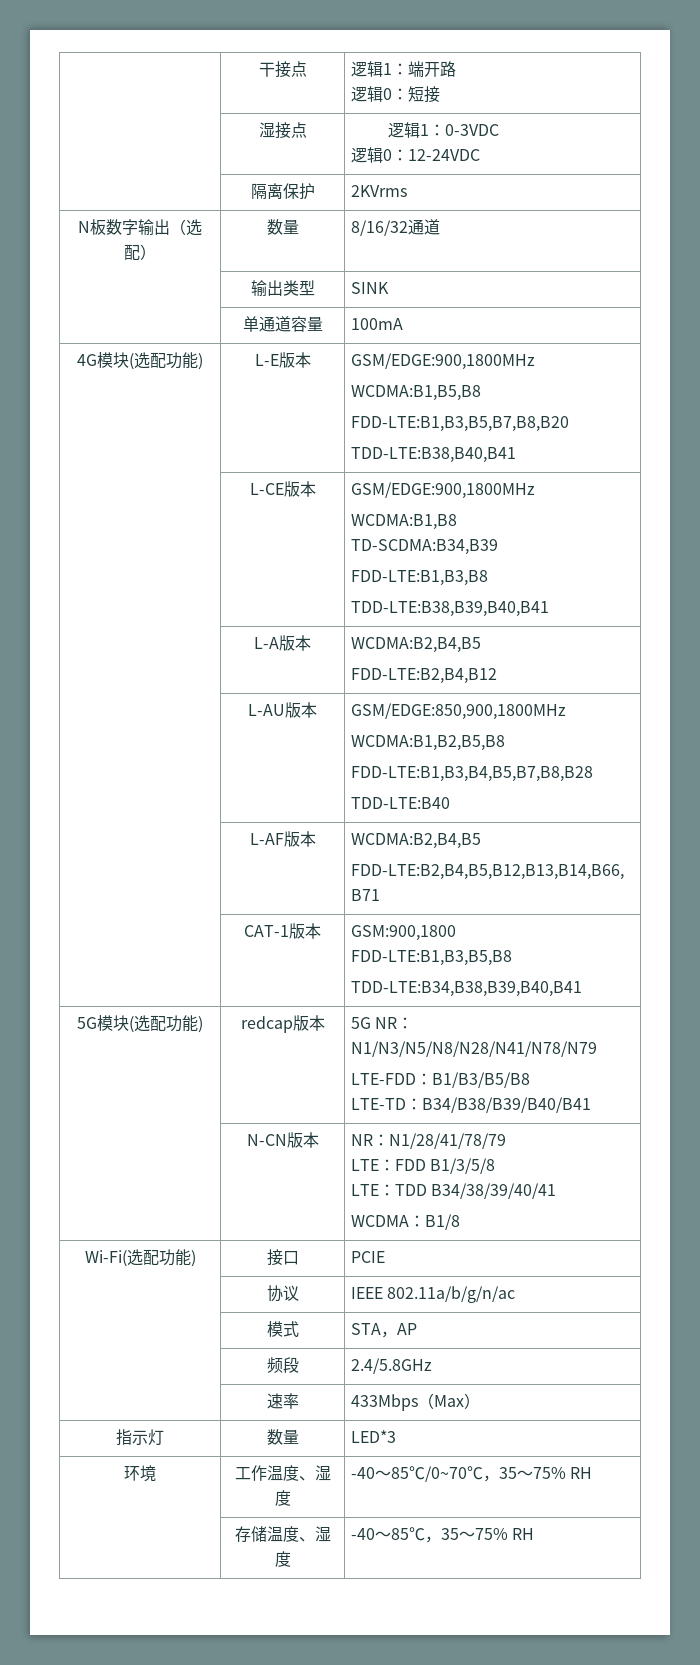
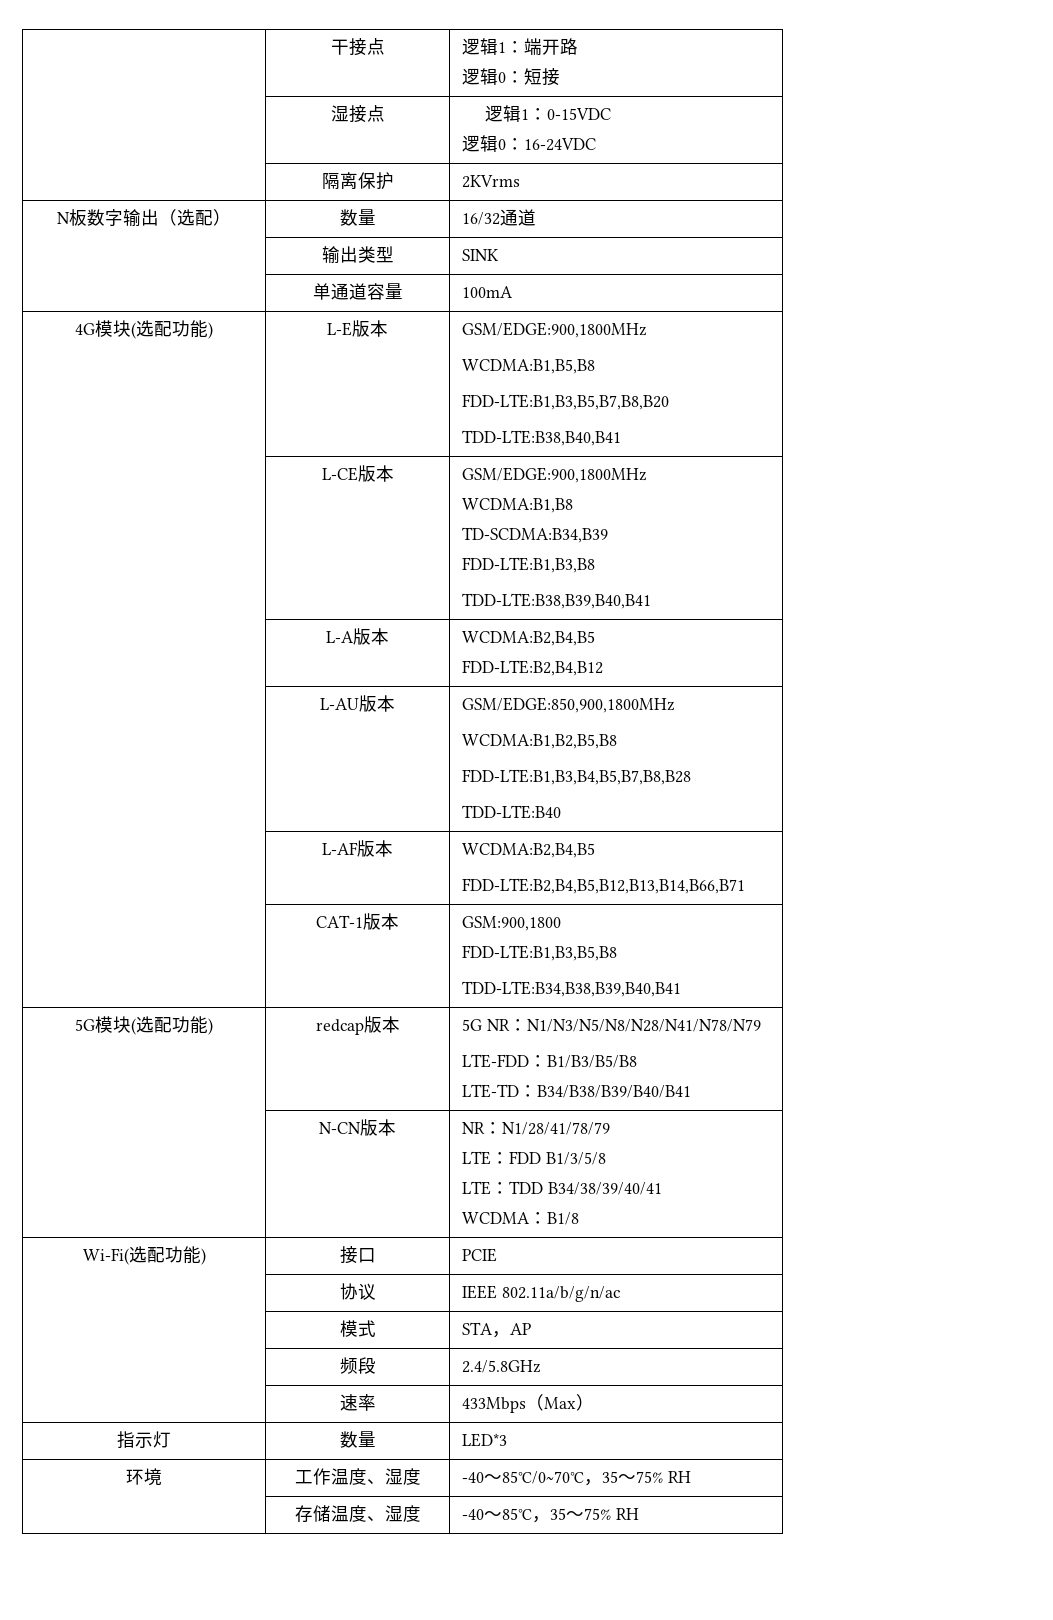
- | 湿接点 | 逻辑1：0-3VDC
- 逻辑0：12-24VDC
+ | 湿接点 | 逻辑1：0-15VDC
+ 逻辑0：16-24VDC
- N板数字输出（选配） | 数量 | 8/16/32通道
+ N板数字输出（选配） | 数量 | 16/32通道

